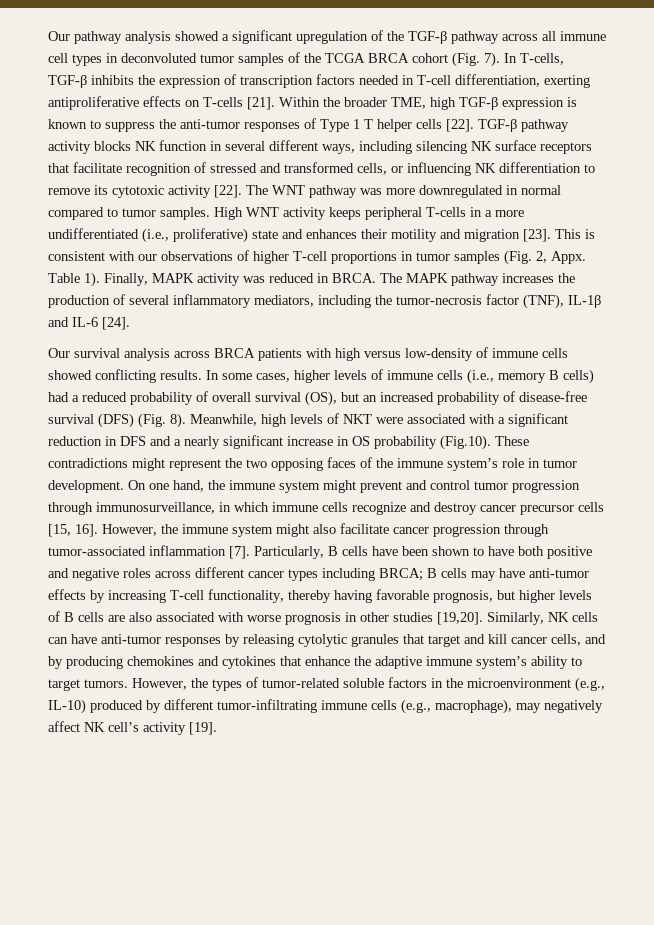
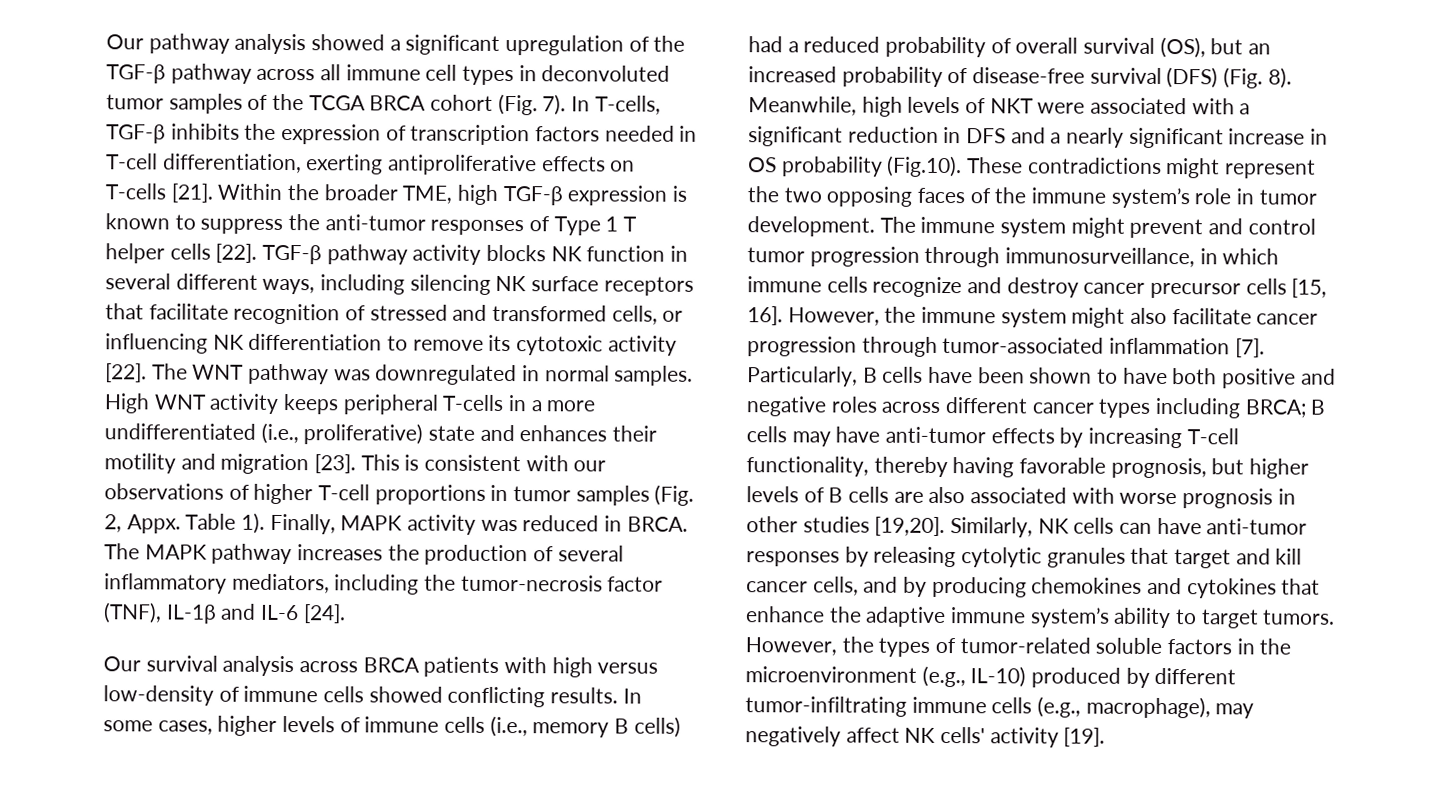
- The WNT pathway was more downregulated in normal compared to tumor samples.
+ The WNT pathway was downregulated in normal samples.
- On one hand, the immune system might prevent and control tumor progression through immunosurveillance, in which immune cells recognize and destroy cancer precursor cells [15, 16].
+ The immune system might prevent and control tumor progression through immunosurveillance, in which immune cells recognize and destroy cancer precursor cells [15, 16].
- However, the types of tumor-related soluble factors in the microenvironment (e.g., IL-10) produced by different tumor-infiltrating immune cells (e.g., macrophage), may negatively affect NK cell’s activity [19].
+ However, the types of tumor-related soluble factors in the microenvironment (e.g., IL-10) produced by different tumor-infiltrating immune cells (e.g., macrophage), may negatively affect NK cells' activity [19].

